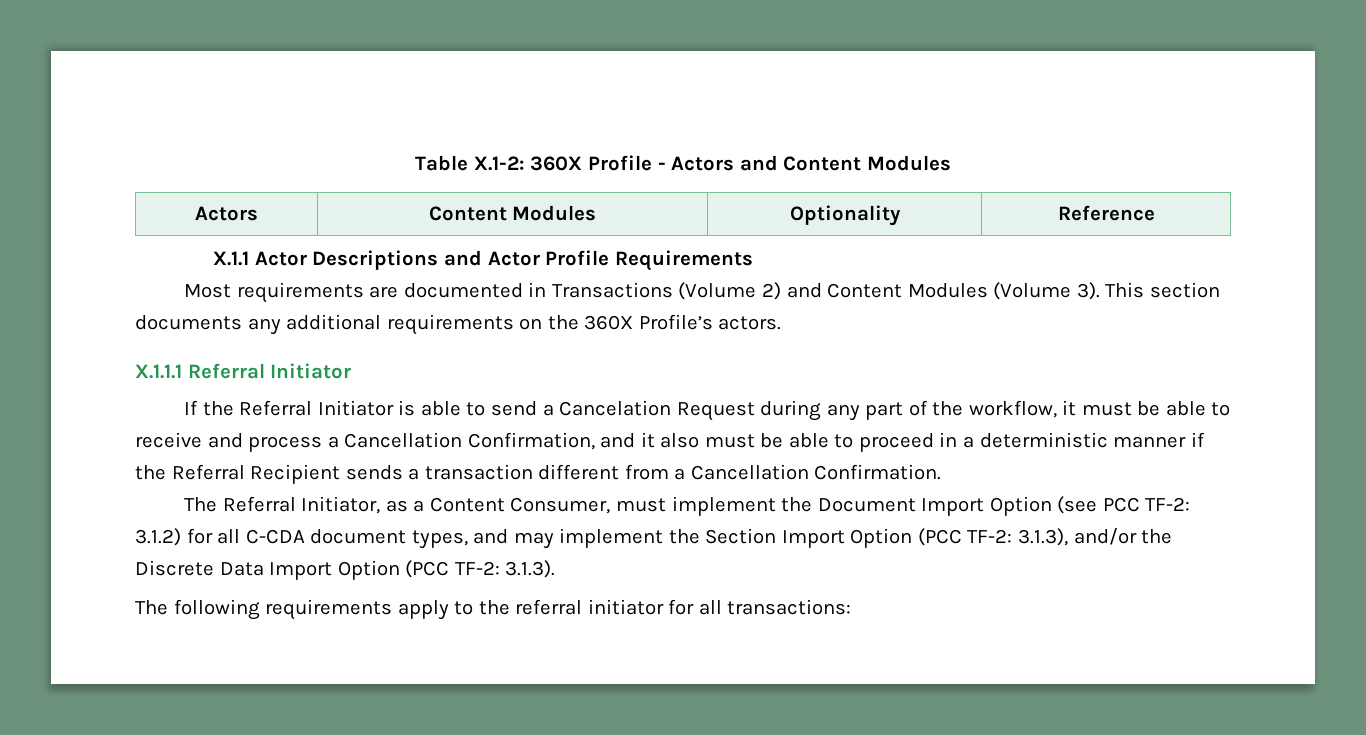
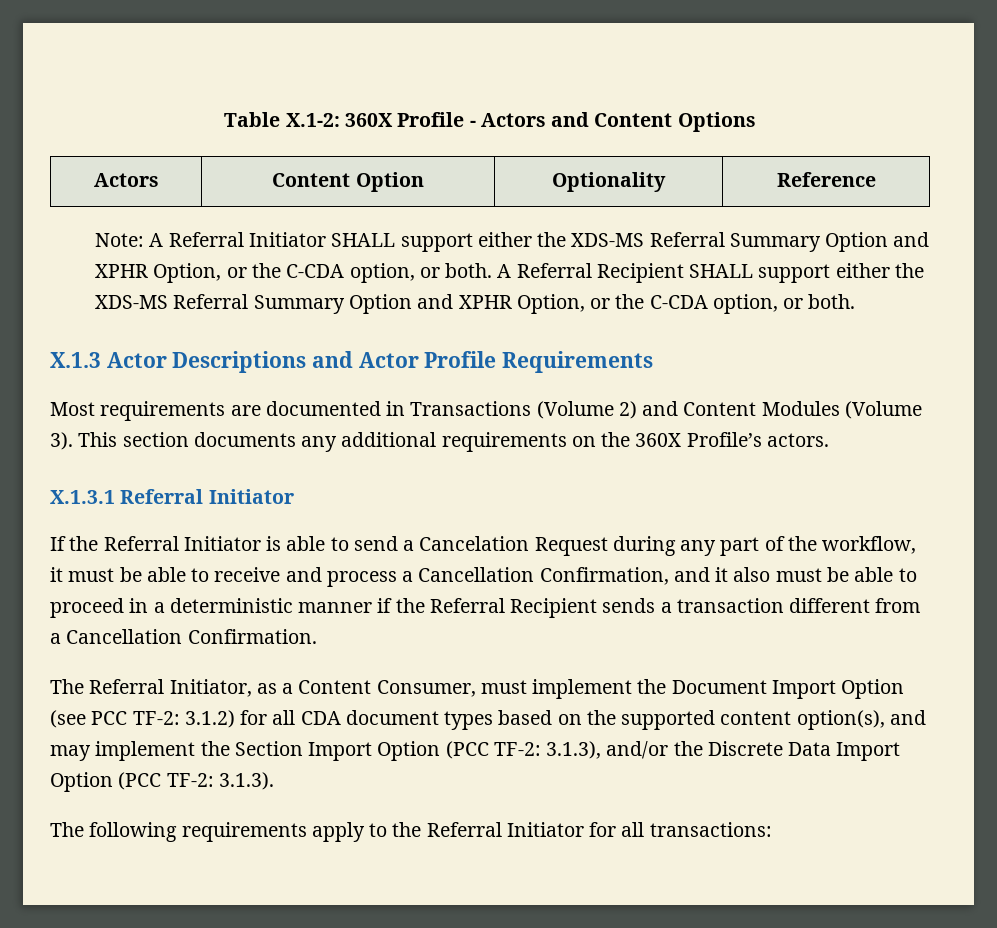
- Table X.1-2: 360X Profile - Actors and Content Modules
+ Table X.1-2: 360X Profile - Actors and Content Options
- Actors | Content Modules | Optionality | Reference
+ Actors | Content Option | Optionality | Reference
- X.1.1 Actor Descriptions and Actor Profile Requirements
+ Note: A Referral Initiator SHALL support either the XDS-MS Referral Summary Option and XPHR Option, or the C-CDA option, or both. A Referral Recipient SHALL support either the XDS-MS Referral Summary Option and XPHR Option, or the C-CDA option, or both.
+ X.1.3 Actor Descriptions and Actor Profile Requirements
- X.1.1.1 Referral Initiator
+ X.1.3.1 Referral Initiator
- The Referral Initiator, as a Content Consumer, must implement the Document Import Option (see PCC TF-2: 3.1.2) for all C-CDA document types, and may implement the Section Import Option (PCC TF-2: 3.1.3), and/or the Discrete Data Import Option (PCC TF-2: 3.1.3).
+ The Referral Initiator, as a Content Consumer, must implement the Document Import Option (see PCC TF-2: 3.1.2) for all CDA document types based on the supported content option(s), and may implement the Section Import Option (PCC TF-2: 3.1.3), and/or the Discrete Data Import Option (PCC TF-2: 3.1.3).
- The following requirements apply to the referral initiator for all transactions:
+ The following requirements apply to the Referral Initiator for all transactions:

